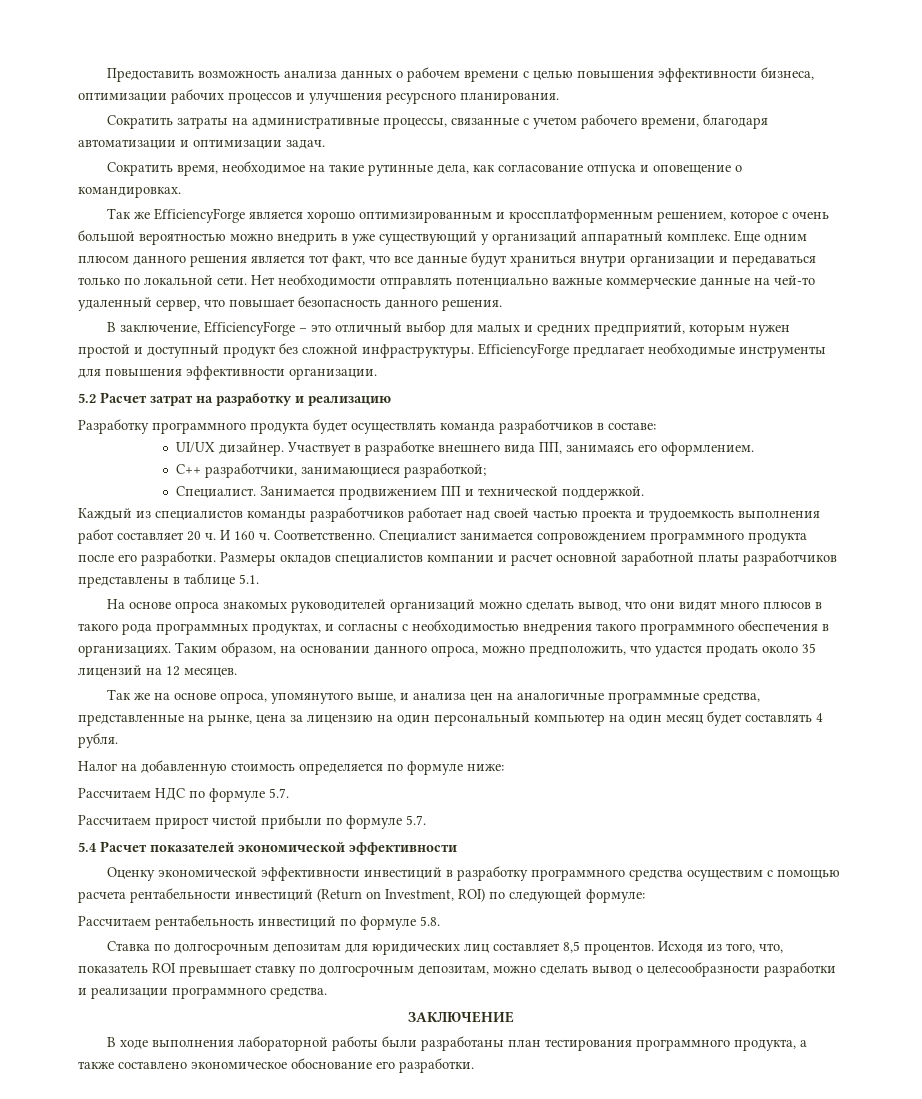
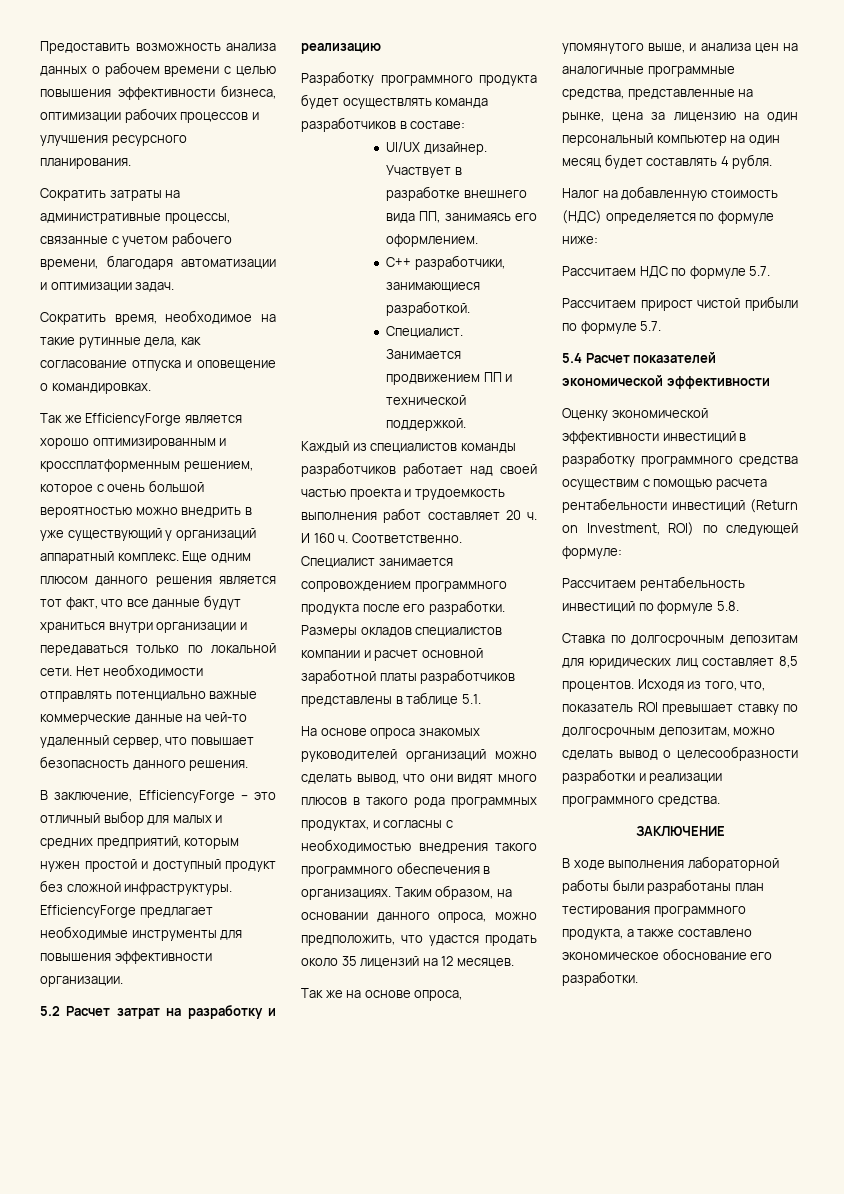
- C++ разработчики, занимающиеся разработкой;
+ C++ разработчики, занимающиеся разработкой.
- Налог на добавленную стоимость определяется по формуле ниже:
+ Налог на добавленную стоимость (НДС) определяется по формуле ниже:

